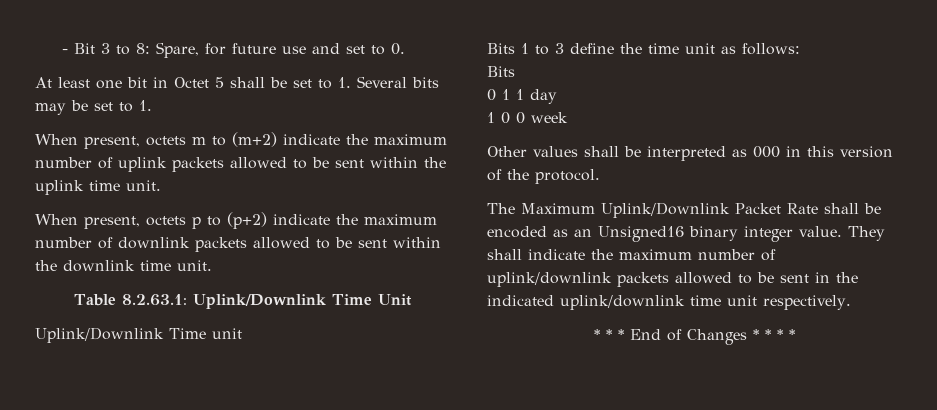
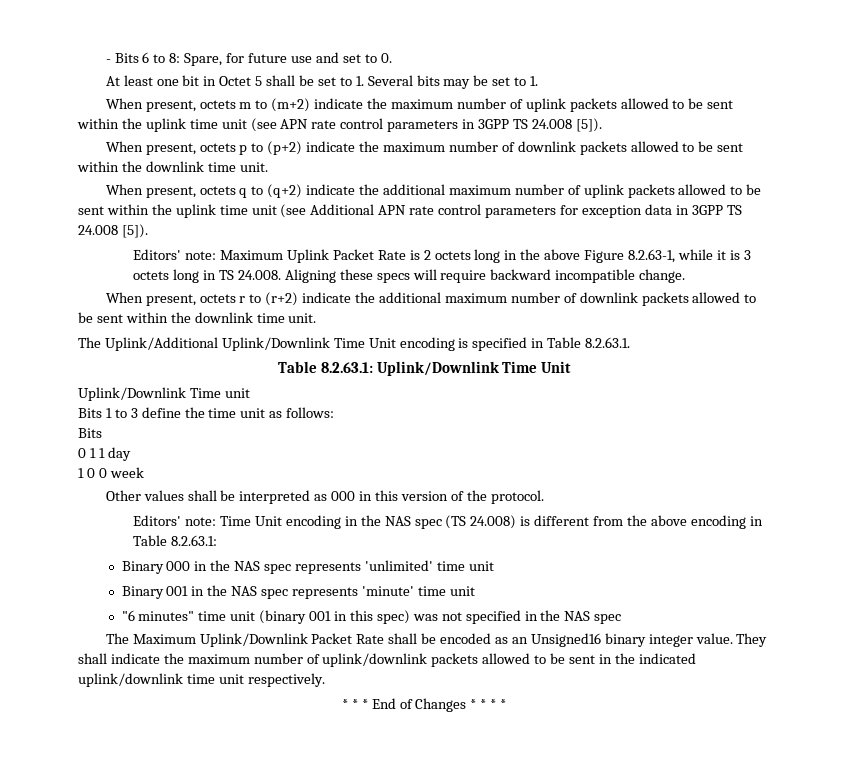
- - Bit 3 to 8: Spare, for future use and set to 0.
+ - Bits 6 to 8: Spare, for future use and set to 0.
- When present, octets m to (m+2) indicate the maximum number of uplink packets allowed to be sent within the uplink time unit.
+ When present, octets m to (m+2) indicate the maximum number of uplink packets allowed to be sent within the uplink time unit (see APN rate control parameters in 3GPP TS 24.008 [5]).
+ When present, octets q to (q+2) indicate the additional maximum number of uplink packets allowed to be sent within the uplink time unit (see Additional APN rate control parameters for exception data in 3GPP TS 24.008 [5]).
+ Editors' note: Maximum Uplink Packet Rate is 2 octets long in the above Figure 8.2.63-1, while it is 3 octets long in TS 24.008. Aligning these specs will require backward incompatible change.
+ When present, octets r to (r+2) indicate the additional maximum number of downlink packets allowed to be sent within the downlink time unit.
+ The Uplink/Additional Uplink/Downlink Time Unit encoding is specified in Table 8.2.63.1.
+ Editors' note: Time Unit encoding in the NAS spec (TS 24.008) is different from the above encoding in Table 8.2.63.1:
+ Binary 000 in the NAS spec represents 'unlimited' time unit
+ Binary 001 in the NAS spec represents 'minute' time unit
+ "6 minutes" time unit (binary 001 in this spec) was not specified in the NAS spec

